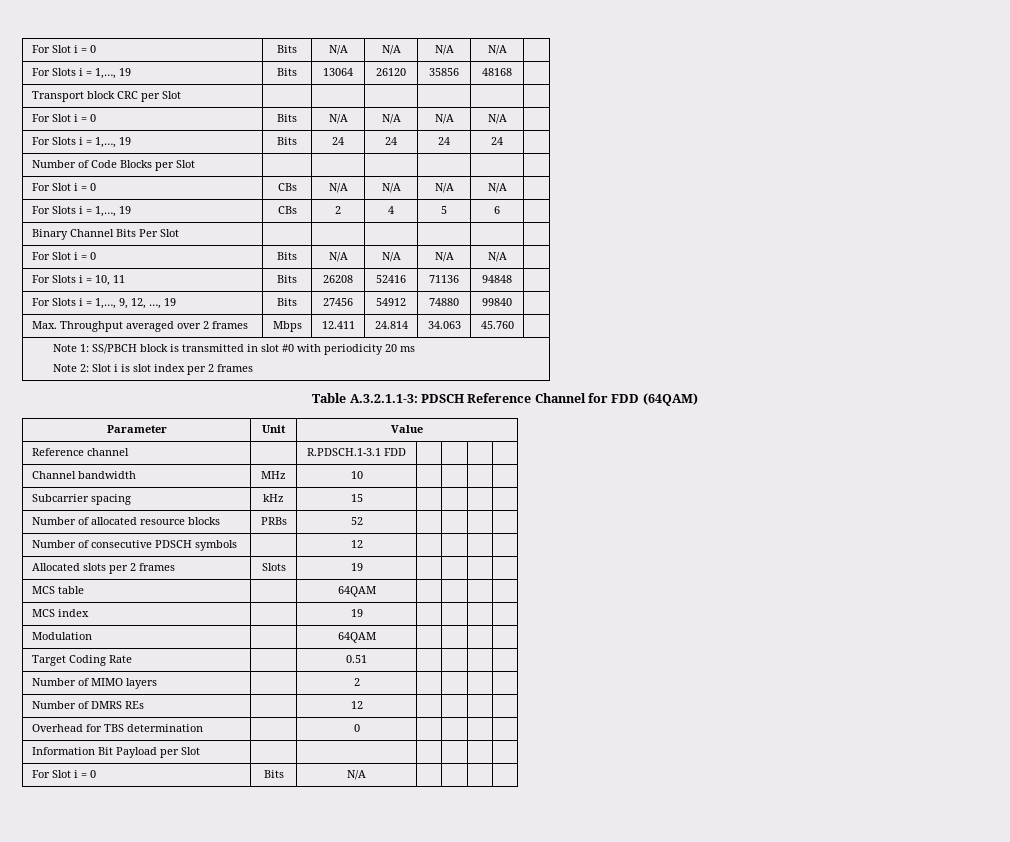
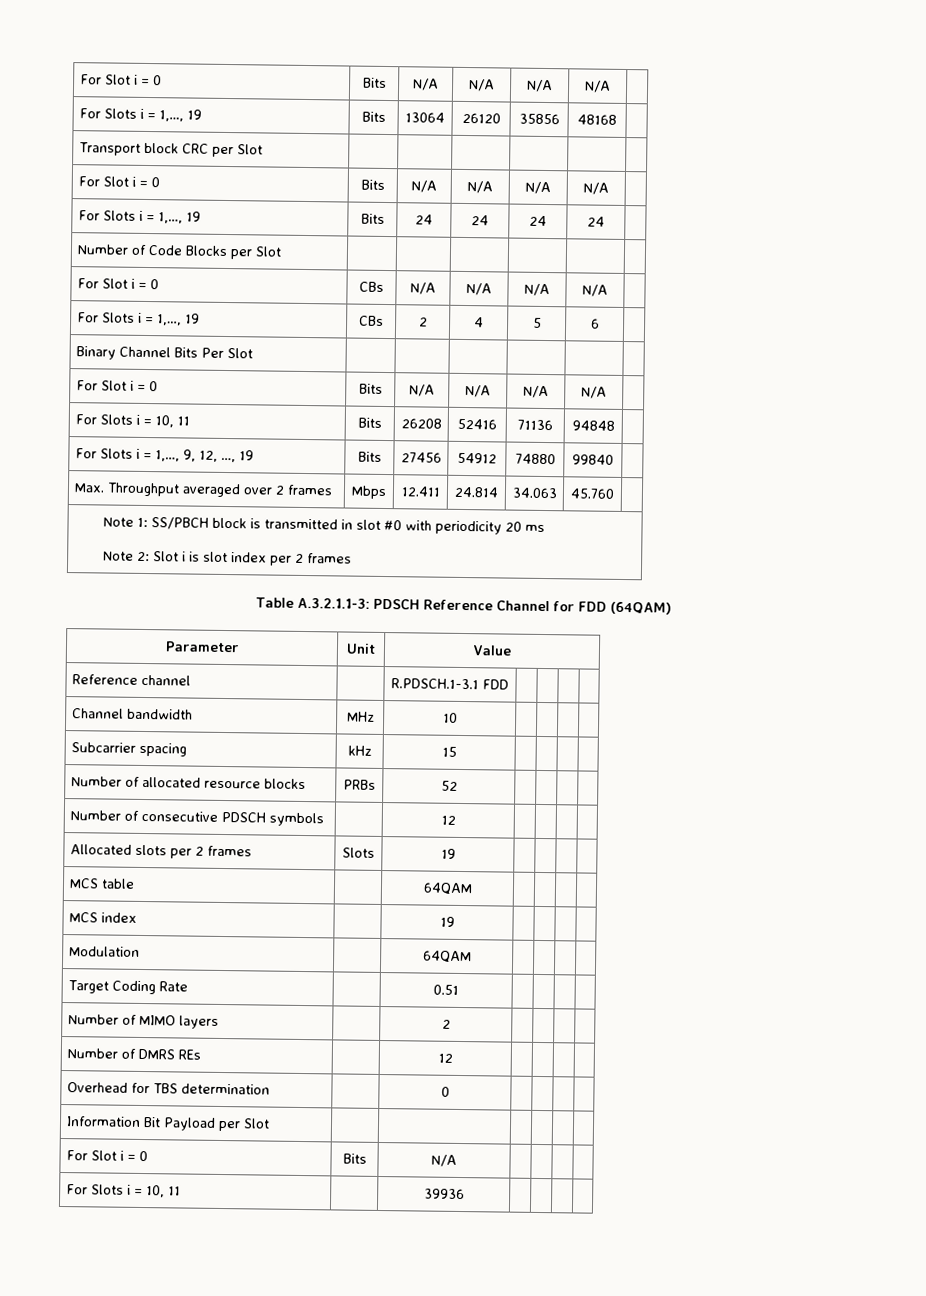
+ For Slots i = 10, 11 | | 39936 | | | |

